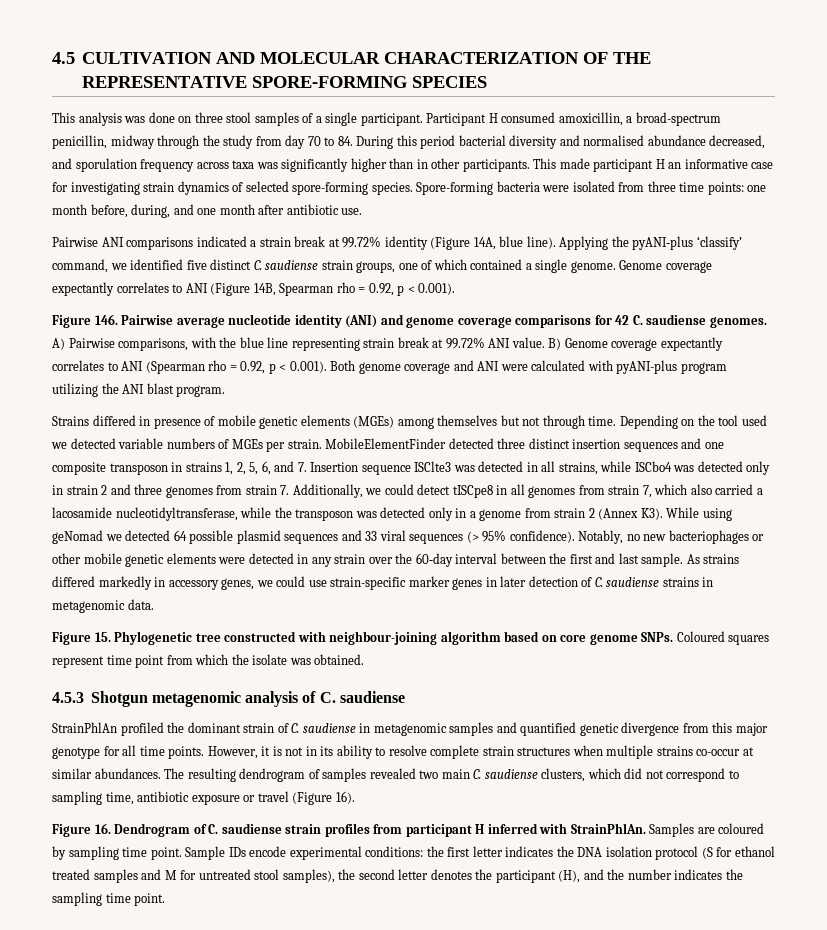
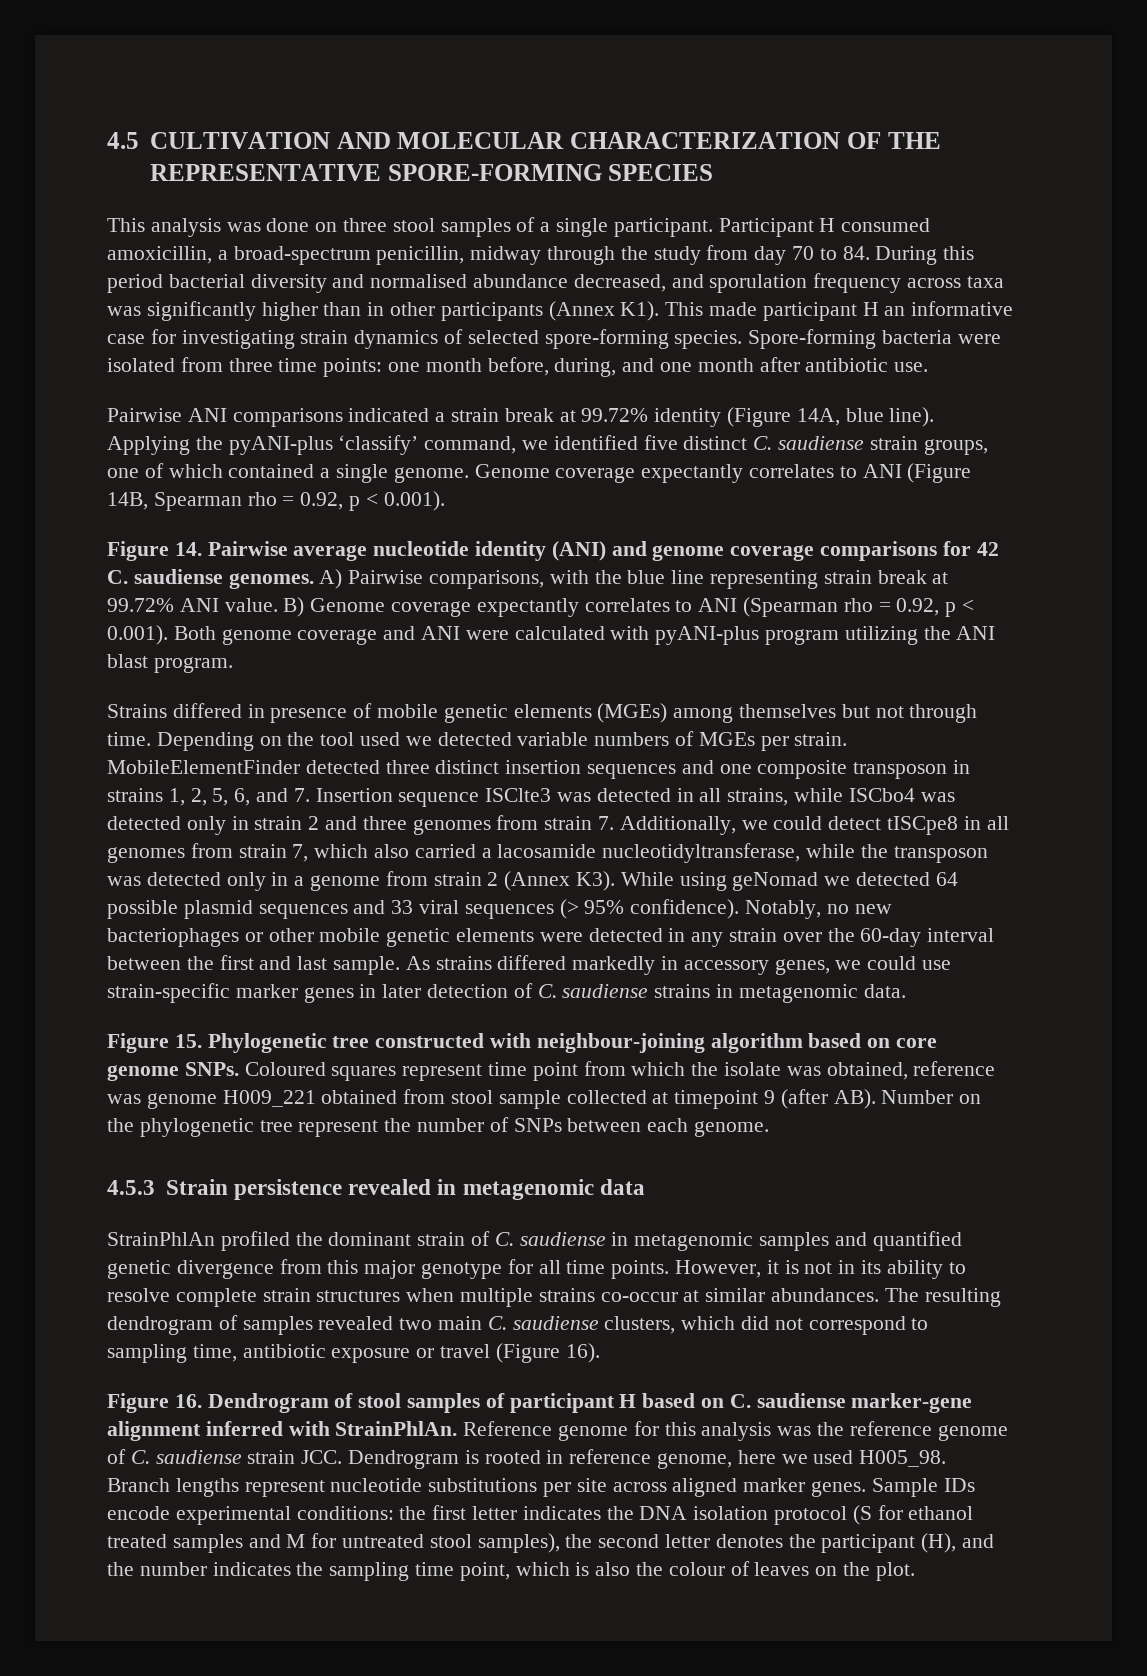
- Participant H consumed amoxicillin, a broad-spectrum penicillin, midway through the study from day 70 to 84. During this period bacterial diversity and normalised abundance decreased, and sporulation frequency across taxa was significantly higher than in other participants. This made participant H an informative case for investigating strain dynamics of selected spore-forming species.
+ Participant H consumed amoxicillin, a broad-spectrum penicillin, midway through the study from day 70 to 84. During this period bacterial diversity and normalised abundance decreased, and sporulation frequency across taxa was significantly higher than in other participants (Annex K1). This made participant H an informative case for investigating strain dynamics of selected spore-forming species.
- Figure 146. Pairwise average nucleotide identity (ANI) and genome coverage comparisons for 42 C. saudiense genomes.
+ Figure 14. Pairwise average nucleotide identity (ANI) and genome coverage comparisons for 42 C. saudiense genomes.
- Coloured squares represent time point from which the isolate was obtained.
- 4.5.3 Shotgun metagenomic analysis of C. saudiense
+ Coloured squares represent time point from which the isolate was obtained, reference was genome H009_221 obtained from stool sample collected at timepoint 9 (after AB). Number on the phylogenetic tree represent the number of SNPs between each genome.
+ 4.5.3 Strain persistence revealed in metagenomic data
- Figure 16. Dendrogram of C. saudiense strain profiles from participant H inferred with StrainPhlAn. Samples are coloured by sampling time point.
+ Figure 16. Dendrogram of stool samples of participant H based on C. saudiense marker-gene alignment inferred with StrainPhlAn. Reference genome for this analysis was the reference genome of C. saudiense strain JCC. Dendrogram is rooted in reference genome, here we used H005_98. Branch lengths represent nucleotide substitutions per site across aligned marker genes.
- Sample IDs encode experimental conditions: the first letter indicates the DNA isolation protocol (S for ethanol treated samples and M for untreated stool samples), the second letter denotes the participant (H), and the number indicates the sampling time point.
+ Sample IDs encode experimental conditions: the first letter indicates the DNA isolation protocol (S for ethanol treated samples and M for untreated stool samples), the second letter denotes the participant (H), and the number indicates the sampling time point, which is also the colour of leaves on the plot.

